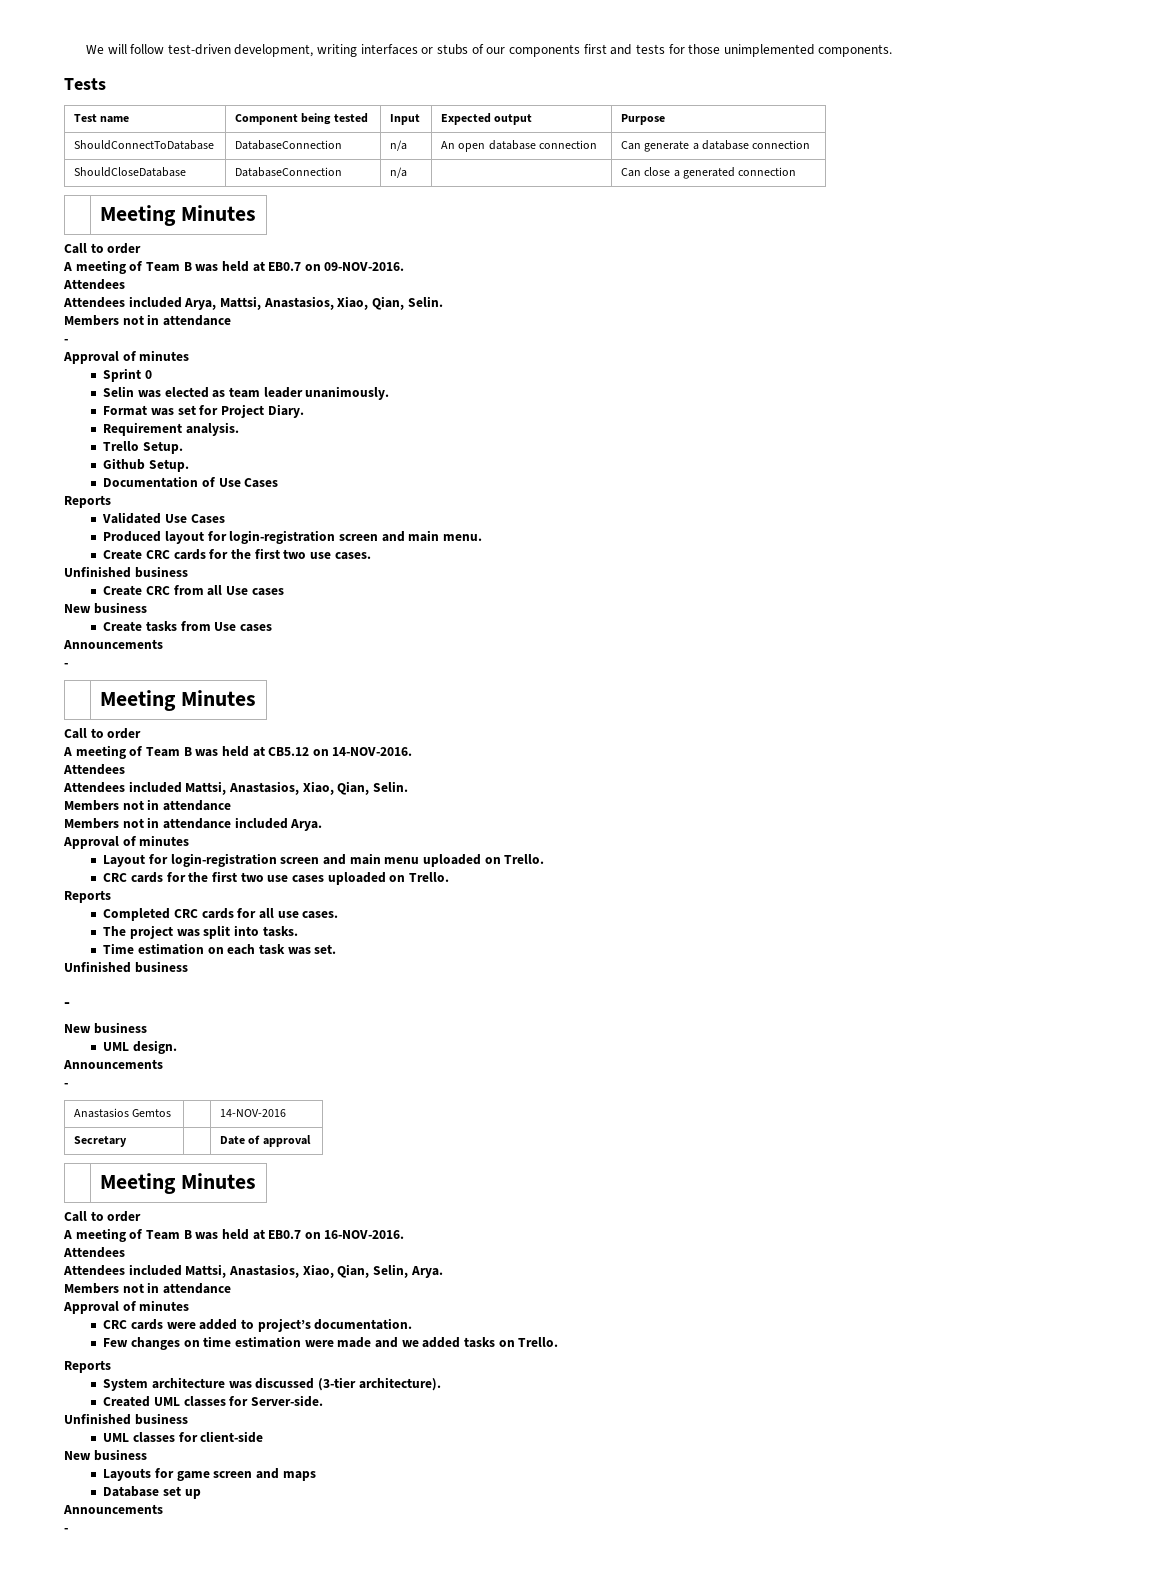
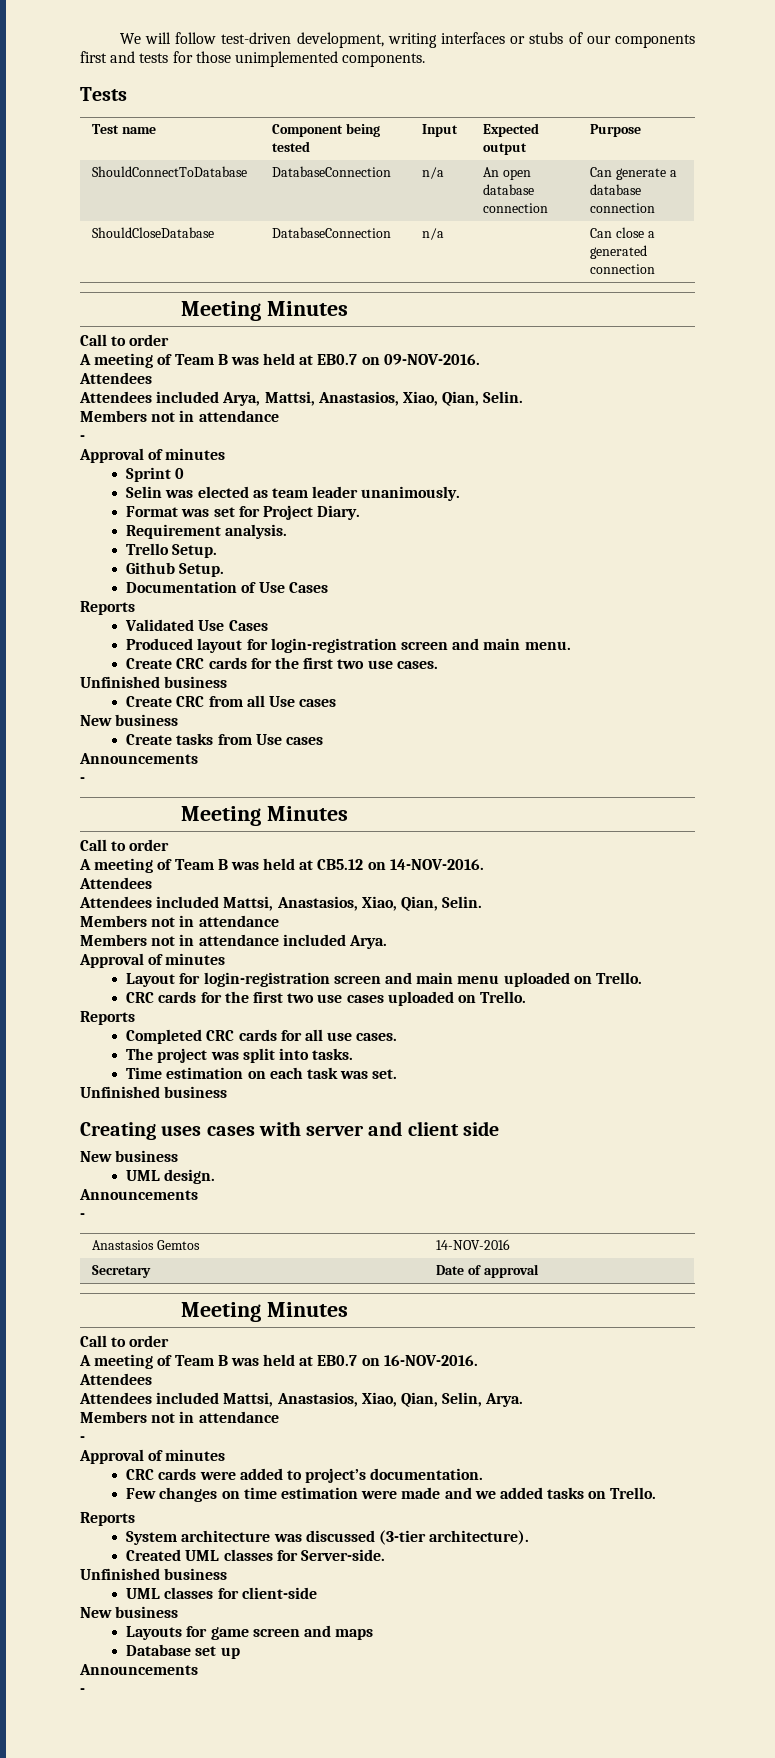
  Time estimation on each task was set.
  Unfinished business
- -
+ Creating uses cases with server and client side
  Attendees included Mattsi, Anastasios, Xiao, Qian, Selin, Arya.
  Members not in attendance
+ -

